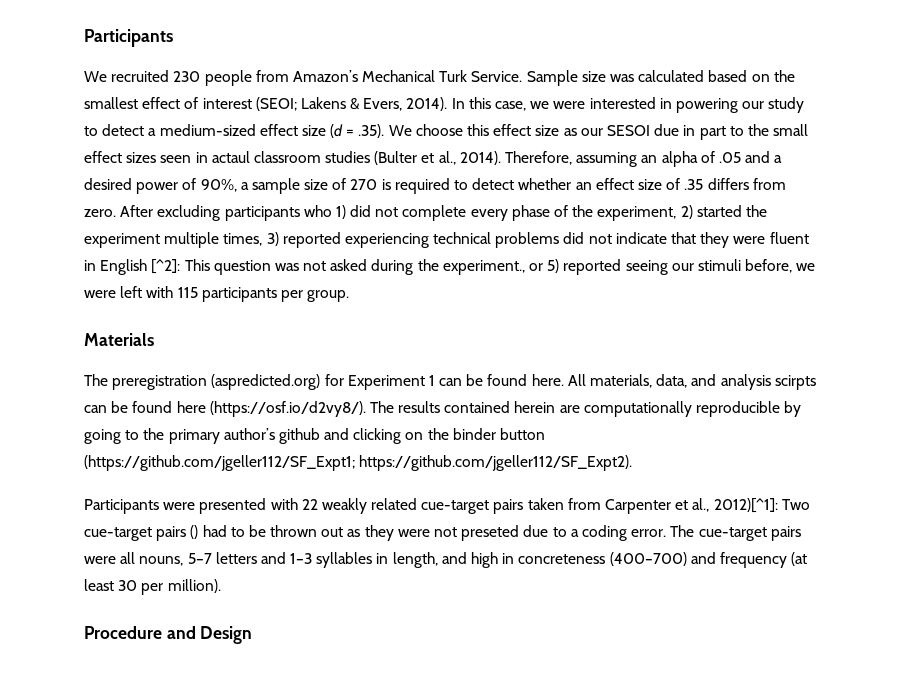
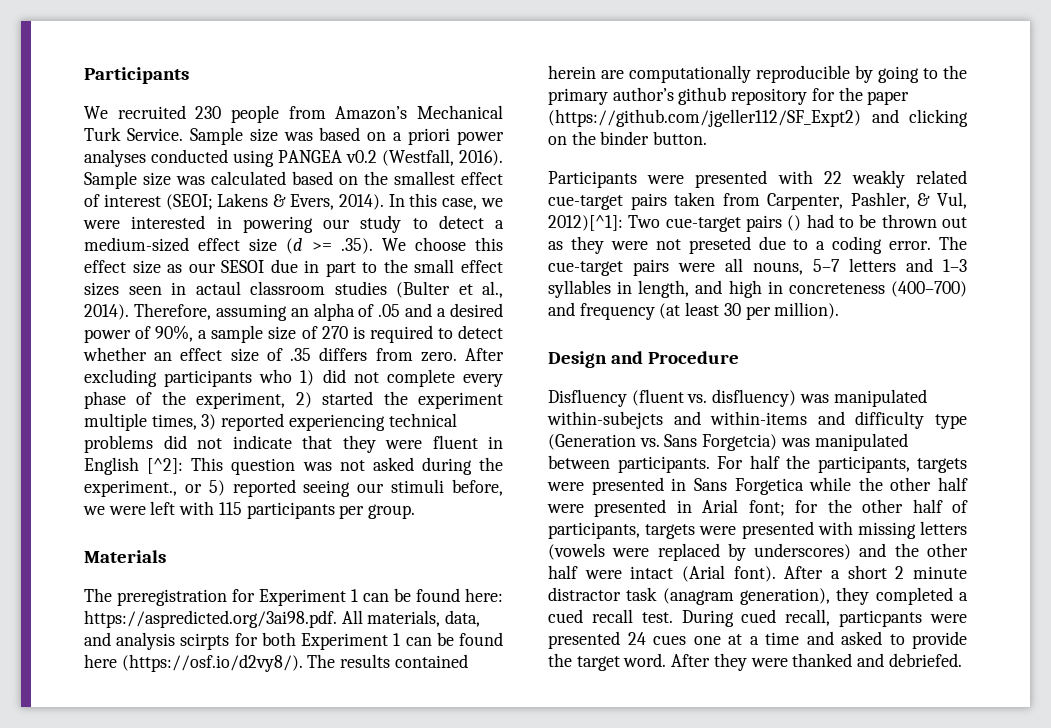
- Sample size was calculated based on the smallest effect of interest (SEOI; Lakens & Evers, 2014).
+ Sample size was based on a priori power analyses conducted using PANGEA v0.2 (Westfall, 2016). Sample size was calculated based on the smallest effect of interest (SEOI; Lakens & Evers, 2014).
- In this case, we were interested in powering our study to detect a medium-sized effect size (d = .35). We choose this effect size as our SESOI due in part to the small effect sizes seen in actaul classroom studies (Bulter et al., 2014).
+ In this case, we were interested in powering our study to detect a medium-sized effect size (d >= .35). We choose this effect size as our SESOI due in part to the small effect sizes seen in actaul classroom studies (Bulter et al., 2014).
- The preregistration (aspredicted.org) for Experiment 1 can be found here. All materials, data, and analysis scirpts can be found here (https://osf.io/d2vy8/). The results contained herein are computationally reproducible by going to the primary author’s github and clicking on the binder button (https://github.com/jgeller112/SF_Expt1; https://github.com/jgeller112/SF_Expt2).
+ The preregistration for Experiment 1 can be found here: https://aspredicted.org/3ai98.pdf. All materials, data, and analysis scirpts for both Experiment 1 can be found here (https://osf.io/d2vy8/). The results contained herein are computationally reproducible by going to the primary author’s github repository for the paper (https://github.com/jgeller112/SF_Expt2) and clicking on the binder button.
- Participants were presented with 22 weakly related cue-target pairs taken from Carpenter et al., 2012)[^1]: Two cue-target pairs () had to be thrown out as they were not preseted due to a coding error.
+ Participants were presented with 22 weakly related cue-target pairs taken from Carpenter, Pashler, & Vul, 2012)[^1]: Two cue-target pairs () had to be thrown out as they were not preseted due to a coding error.
- Procedure and Design
+ Design and Procedure
+ Disfluency (fluent vs. disfluency) was manipulated within-subejcts and within-items and difficulty type (Generation vs. Sans Forgetcia) was manipulated between participants. For half the participants, targets were presented in Sans Forgetica while the other half were presented in Arial font; for the other half of participants, targets were presented with missing letters (vowels were replaced by underscores) and the other half were intact (Arial font). After a short 2 minute distractor task (anagram generation), they completed a cued recall test. During cued recall, particpants were presented 24 cues one at a time and asked to provide the target word. After they were thanked and debriefed.

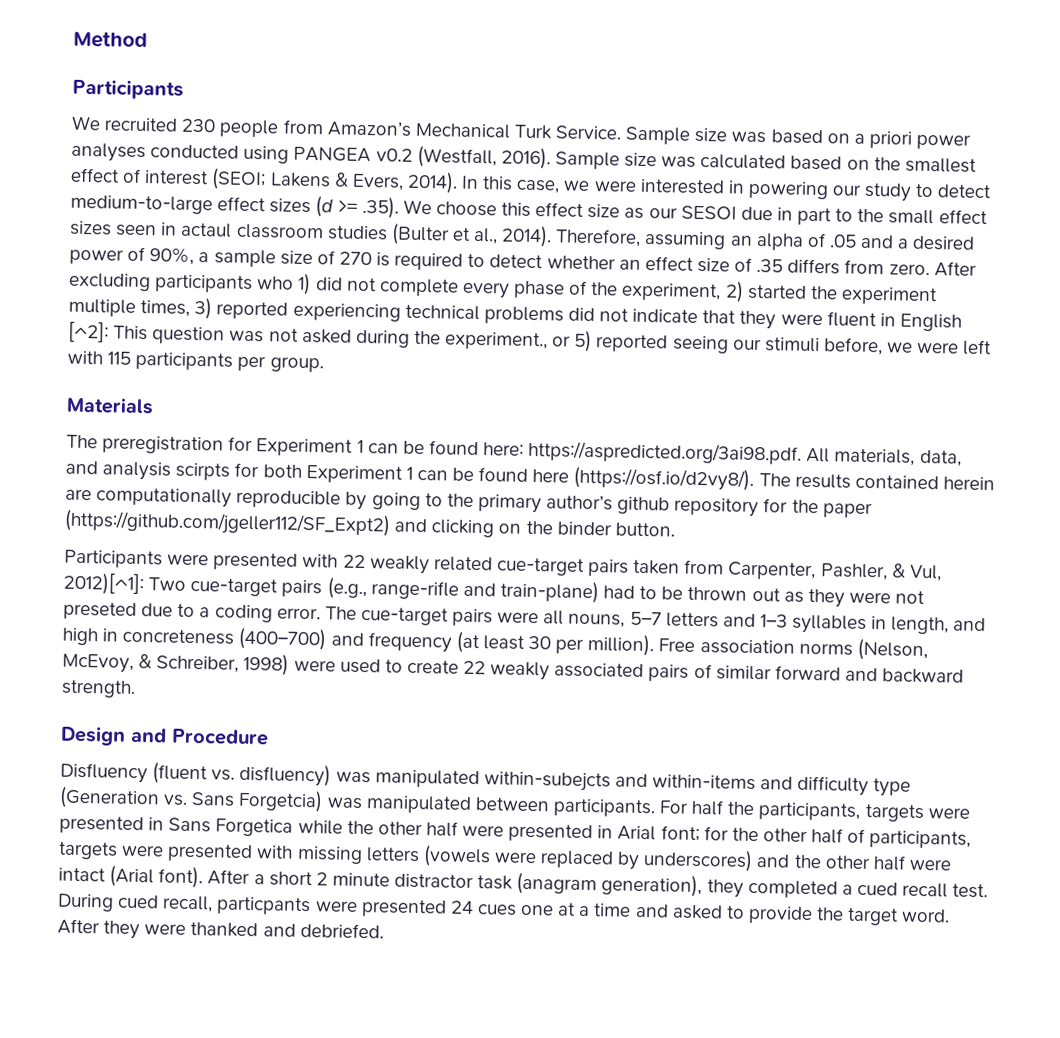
+ Method
- In this case, we were interested in powering our study to detect a medium-sized effect size (d >= .35). We choose this effect size as our SESOI due in part to the small effect sizes seen in actaul classroom studies (Bulter et al., 2014).
+ In this case, we were interested in powering our study to detect medium-to-large effect sizes (d >= .35). We choose this effect size as our SESOI due in part to the small effect sizes seen in actaul classroom studies (Bulter et al., 2014).
- Participants were presented with 22 weakly related cue-target pairs taken from Carpenter, Pashler, & Vul, 2012)[^1]: Two cue-target pairs () had to be thrown out as they were not preseted due to a coding error.
+ Participants were presented with 22 weakly related cue-target pairs taken from Carpenter, Pashler, & Vul, 2012)[^1]: Two cue-target pairs (e.g., range-rifle and train-plane) had to be thrown out as they were not preseted due to a coding error.
+ Free association norms (Nelson, McEvoy, & Schreiber, 1998) were used to create 22 weakly associated pairs of similar forward and backward strength.

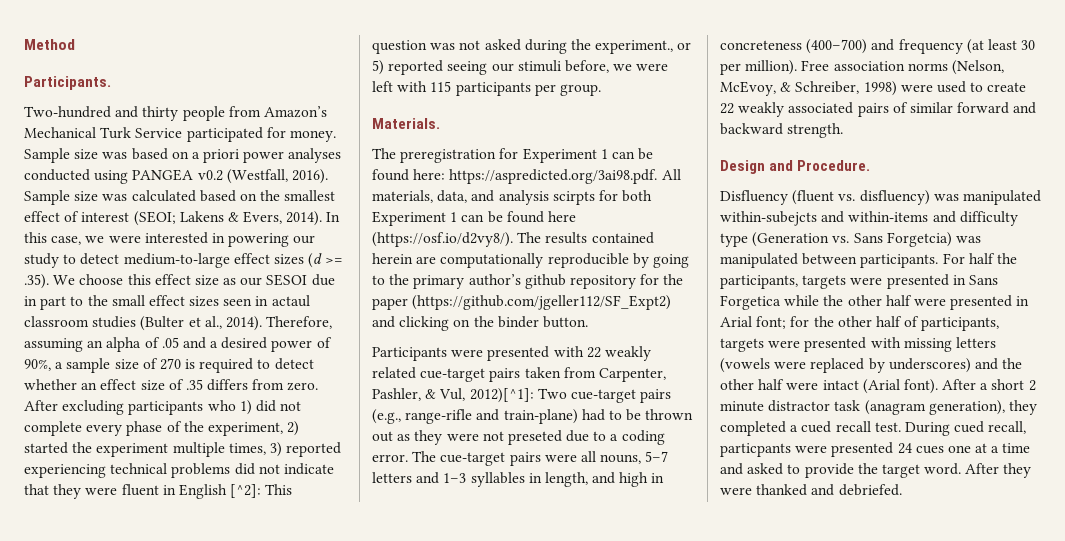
  Method
- Participants
- We recruited 230 people from Amazon’s Mechanical Turk Service.
+ Participants.
+ Two-hundred and thirty people from Amazon’s Mechanical Turk Service participated for money.
- Materials
+ Materials.
- Design and Procedure
+ Design and Procedure.

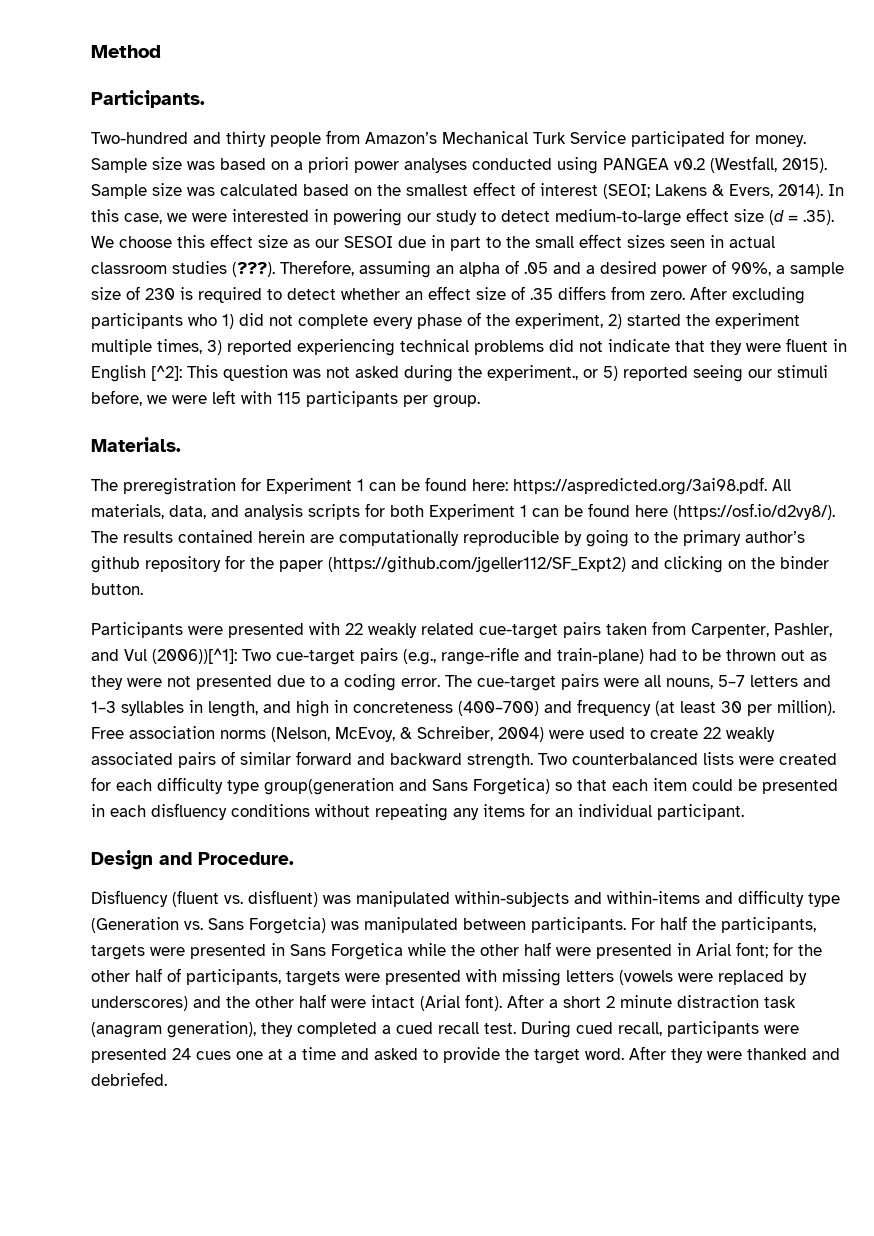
- Sample size was based on a priori power analyses conducted using PANGEA v0.2 (Westfall, 2016).
+ Sample size was based on a priori power analyses conducted using PANGEA v0.2 (Westfall, 2015).
- In this case, we were interested in powering our study to detect medium-to-large effect sizes (d >= .35). We choose this effect size as our SESOI due in part to the small effect sizes seen in actaul classroom studies (Bulter et al., 2014).
+ In this case, we were interested in powering our study to detect medium-to-large effect size (d = .35). We choose this effect size as our SESOI due in part to the small effect sizes seen in actual classroom studies (???).
- Therefore, assuming an alpha of .05 and a desired power of 90%, a sample size of 270 is required to detect whether an effect size of .35 differs from zero.
+ Therefore, assuming an alpha of .05 and a desired power of 90%, a sample size of 230 is required to detect whether an effect size of .35 differs from zero.
- The preregistration for Experiment 1 can be found here: https://aspredicted.org/3ai98.pdf. All materials, data, and analysis scirpts for both Experiment 1 can be found here (https://osf.io/d2vy8/). The results contained herein are computationally reproducible by going to the primary author’s github repository for the paper (https://github.com/jgeller112/SF_Expt2) and clicking on the binder button.
+ The preregistration for Experiment 1 can be found here: https://aspredicted.org/3ai98.pdf. All materials, data, and analysis scripts for both Experiment 1 can be found here (https://osf.io/d2vy8/). The results contained herein are computationally reproducible by going to the primary author’s github repository for the paper (https://github.com/jgeller112/SF_Expt2) and clicking on the binder button.
- Participants were presented with 22 weakly related cue-target pairs taken from Carpenter, Pashler, & Vul, 2012)[^1]: Two cue-target pairs (e.g., range-rifle and train-plane) had to be thrown out as they were not preseted due to a coding error.
+ Participants were presented with 22 weakly related cue-target pairs taken from Carpenter, Pashler, and Vul (2006))[^1]: Two cue-target pairs (e.g., range-rifle and train-plane) had to be thrown out as they were not presented due to a coding error.
- Free association norms (Nelson, McEvoy, & Schreiber, 1998) were used to create 22 weakly associated pairs of similar forward and backward strength.
+ Free association norms (Nelson, McEvoy, & Schreiber, 2004) were used to create 22 weakly associated pairs of similar forward and backward strength. Two counterbalanced lists were created for each difficulty type group(generation and Sans Forgetica) so that each item could be presented in each disfluency conditions without repeating any items for an individual participant.
- Disfluency (fluent vs. disfluency) was manipulated within-subejcts and within-items and difficulty type (Generation vs. Sans Forgetcia) was manipulated between participants.
+ Disfluency (fluent vs. disfluent) was manipulated within-subjects and within-items and difficulty type (Generation vs. Sans Forgetcia) was manipulated between participants.
- After a short 2 minute distractor task (anagram generation), they completed a cued recall test.
+ After a short 2 minute distraction task (anagram generation), they completed a cued recall test.
- During cued recall, particpants were presented 24 cues one at a time and asked to provide the target word.
+ During cued recall, participants were presented 24 cues one at a time and asked to provide the target word.

